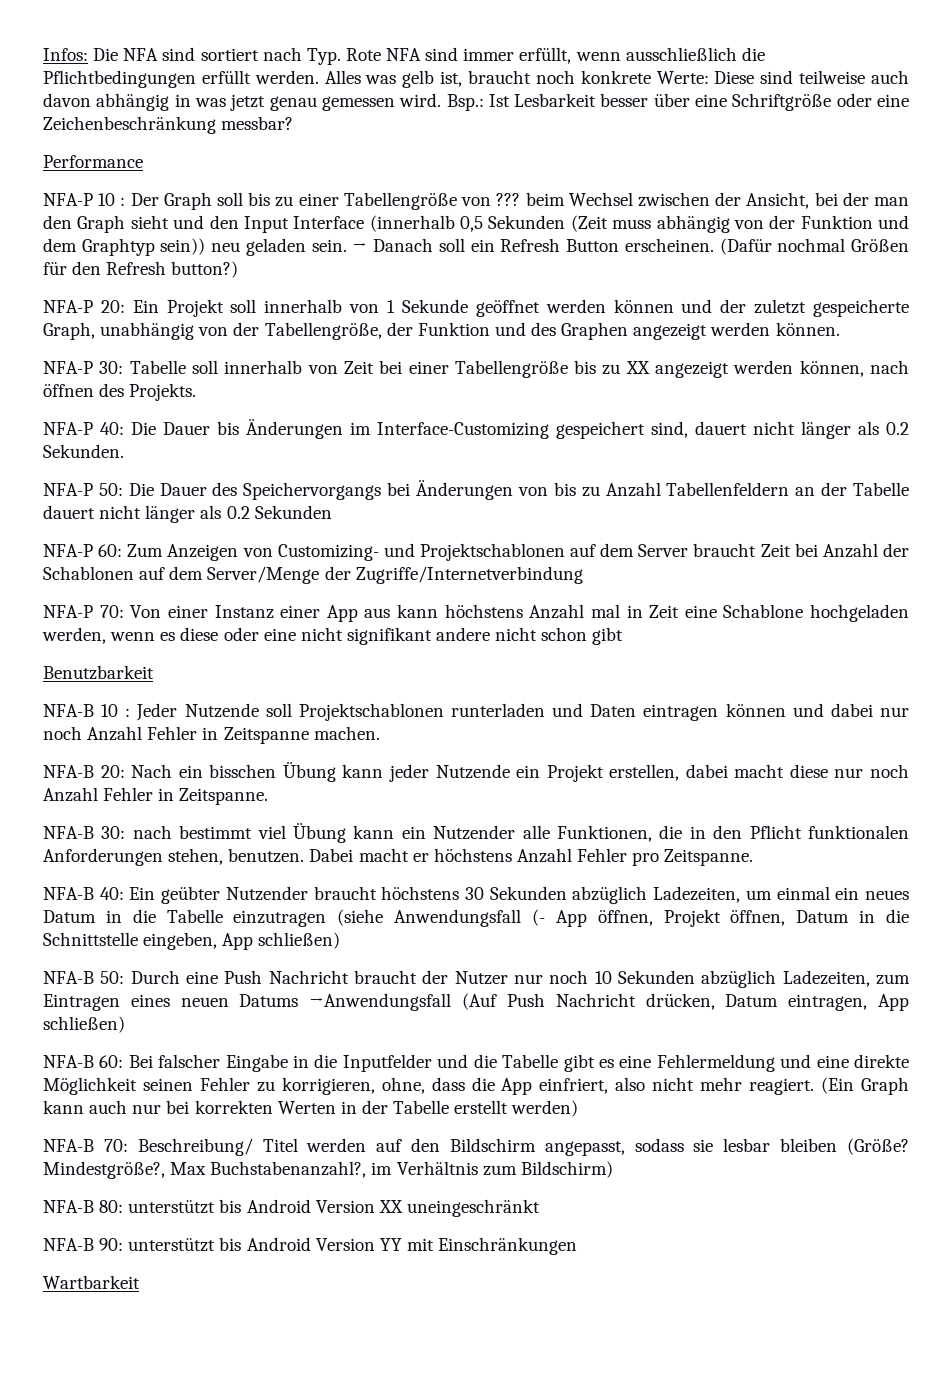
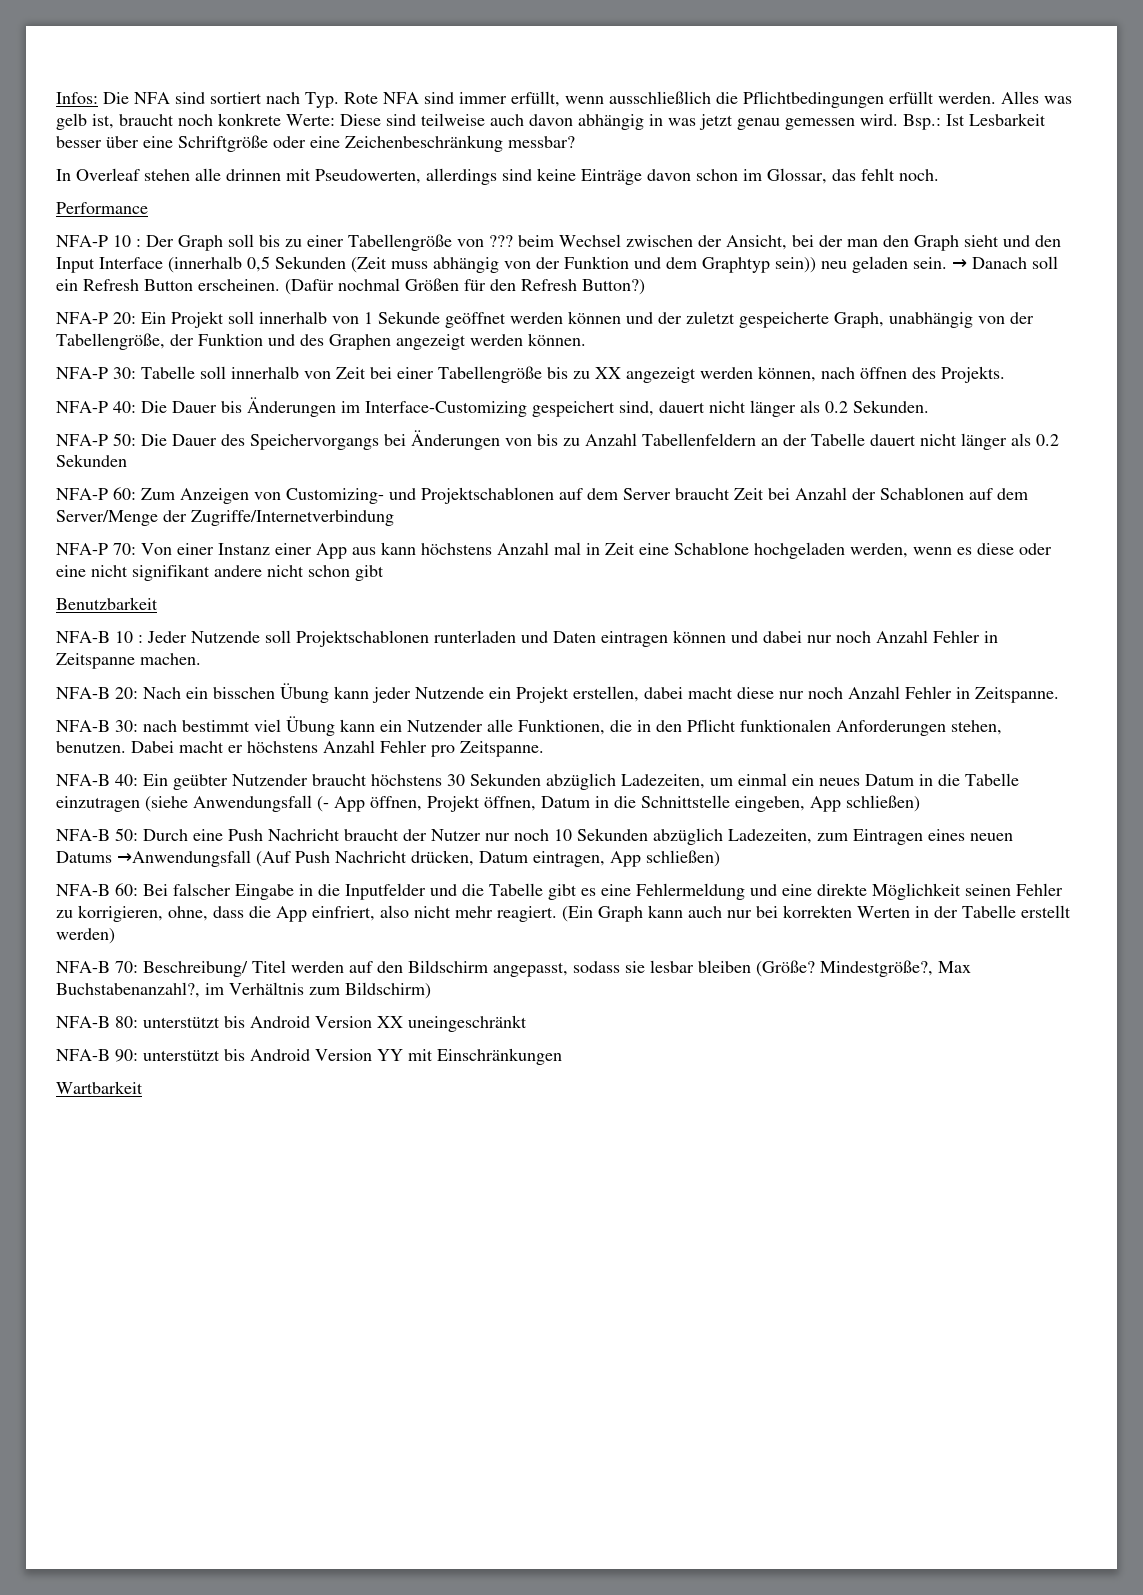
+ In Overleaf stehen alle drinnen mit Pseudowerten, allerdings sind keine Einträge davon schon im Glossar, das fehlt noch.
- (Dafür nochmal Größen für den Refresh button?)
+ (Dafür nochmal Größen für den Refresh Button?)

